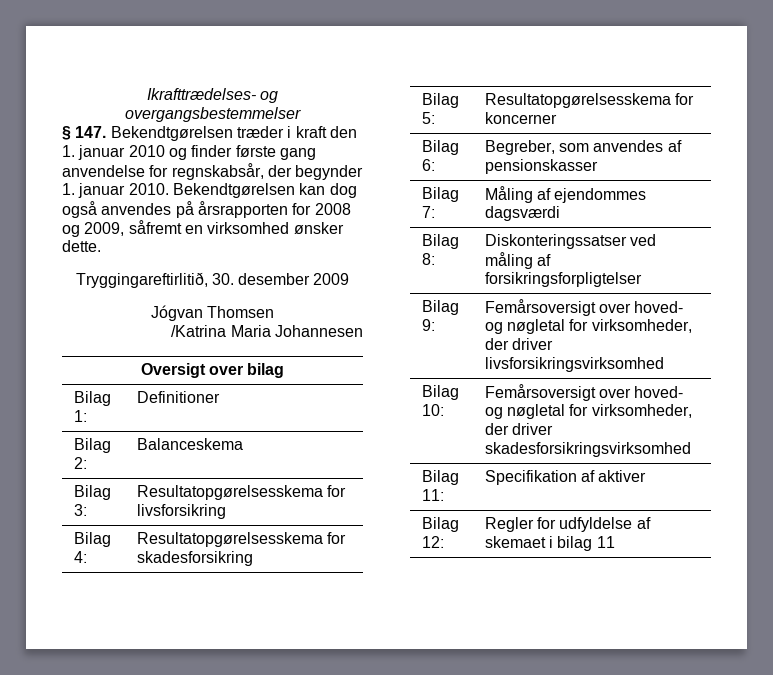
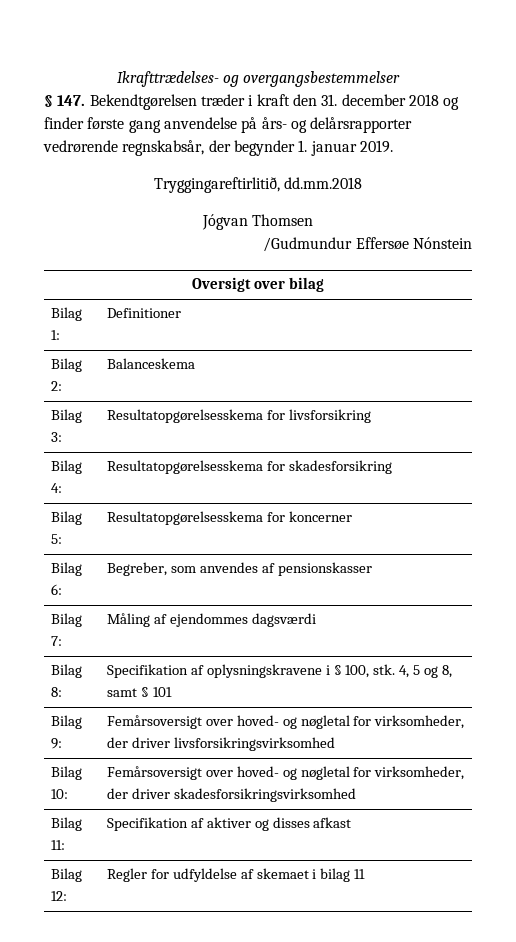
- § 147. Bekendtgørelsen træder i kraft den 1. januar 2010 og finder første gang anvendelse for regnskabsår, der begynder 1. januar 2010. Bekendtgørelsen kan dog også anvendes på årsrapporten for 2008 og 2009, såfremt en virksomhed ønsker dette.
- Tryggingareftirlitið, 30. desember 2009
+ § 147. Bekendtgørelsen træder i kraft den 31. december 2018 og finder første gang anvendelse på års- og delårsrapporter vedrørende regnskabsår, der begynder 1. januar 2019.
+ Tryggingareftirlitið, dd.mm.2018
- /Katrina Maria Johannesen
+ /Gudmundur Effersøe Nónstein
- Bilag 8: | Diskonteringssatser ved måling af forsikringsforpligtelser
+ Bilag 8: | Specifikation af oplysningskravene i § 100, stk. 4, 5 og 8, samt § 101
- Bilag 11: | Specifikation af aktiver
+ Bilag 11: | Specifikation af aktiver og disses afkast

